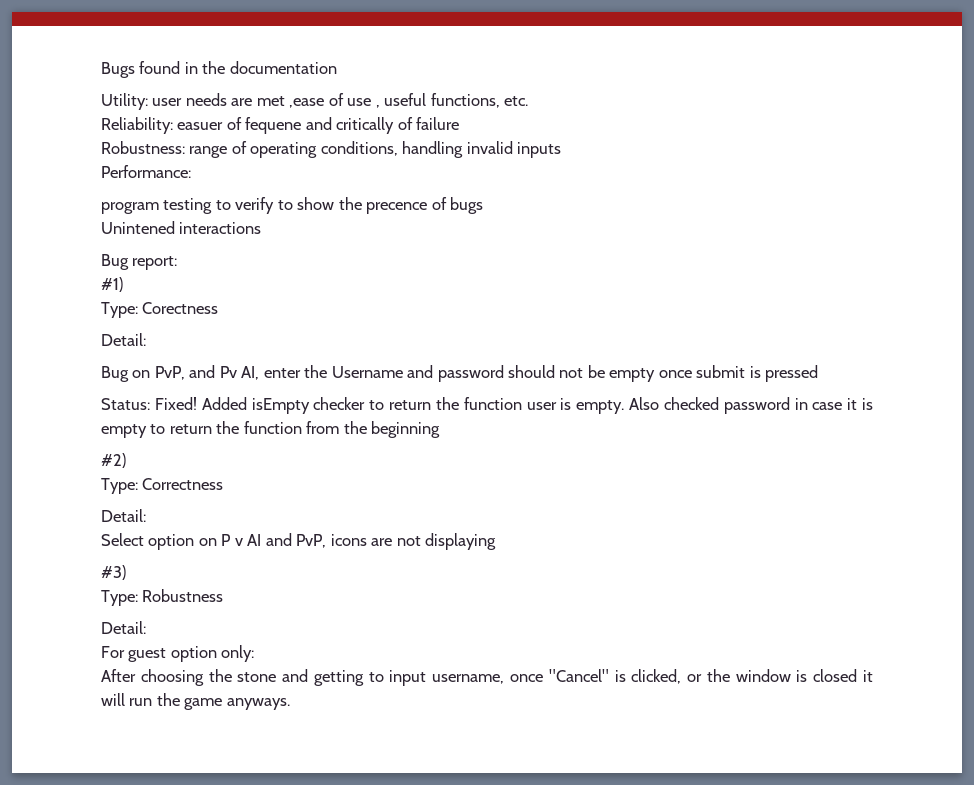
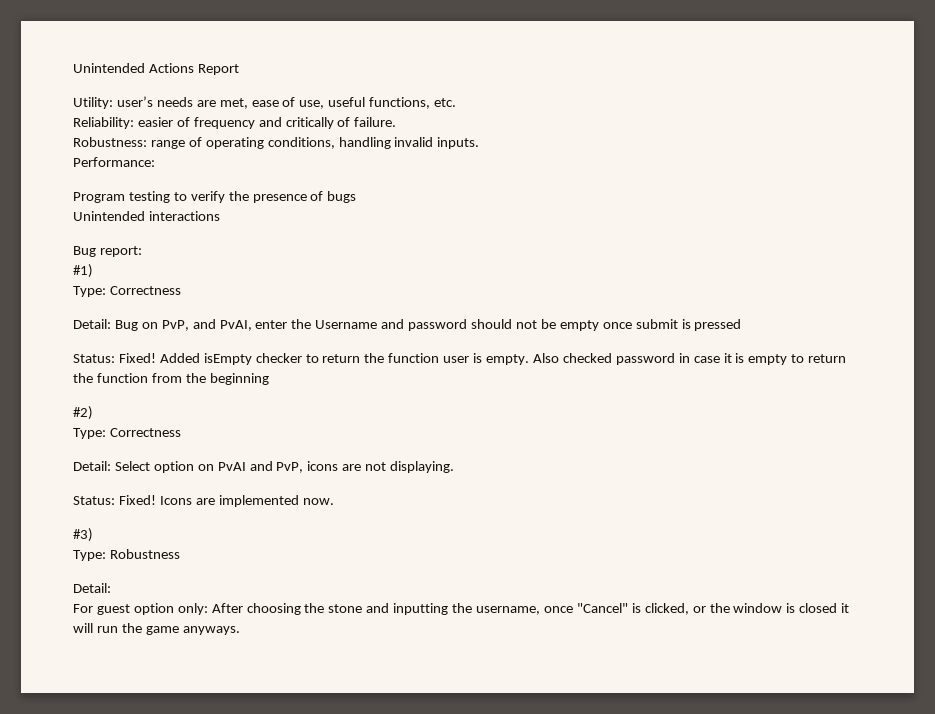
- Bugs found in the documentation
+ Unintended Actions Report
- Utility: user needs are met ,ease of use , useful functions, etc.
+ Utility: user’s needs are met, ease of use, useful functions, etc.
- Reliability: easuer of fequene and critically of failure
+ Reliability: easier of frequency and critically of failure.
- Robustness: range of operating conditions, handling invalid inputs
+ Robustness: range of operating conditions, handling invalid inputs.
- program testing to verify to show the precence of bugs
+ Program testing to verify the presence of bugs
- Unintened interactions
+ Unintended interactions
  #1)
- Type: Corectness
- Detail:
- Bug on PvP, and Pv AI, enter the Username and password should not be empty once submit is pressed
+ Type: Correctness
+ Detail: Bug on PvP, and PvAI, enter the Username and password should not be empty once submit is pressed
  #2)
  Type: Correctness
- Detail:
- Select option on P v AI and PvP, icons are not displaying
+ Detail: Select option on PvAI and PvP, icons are not displaying.
+ Status: Fixed! Icons are implemented now.
- For guest option only:
- After choosing the stone and getting to input username, once "Cancel" is clicked, or the window is closed it will run the game anyways.
+ For guest option only: After choosing the stone and inputting the username, once "Cancel" is clicked, or the window is closed it will run the game anyways.

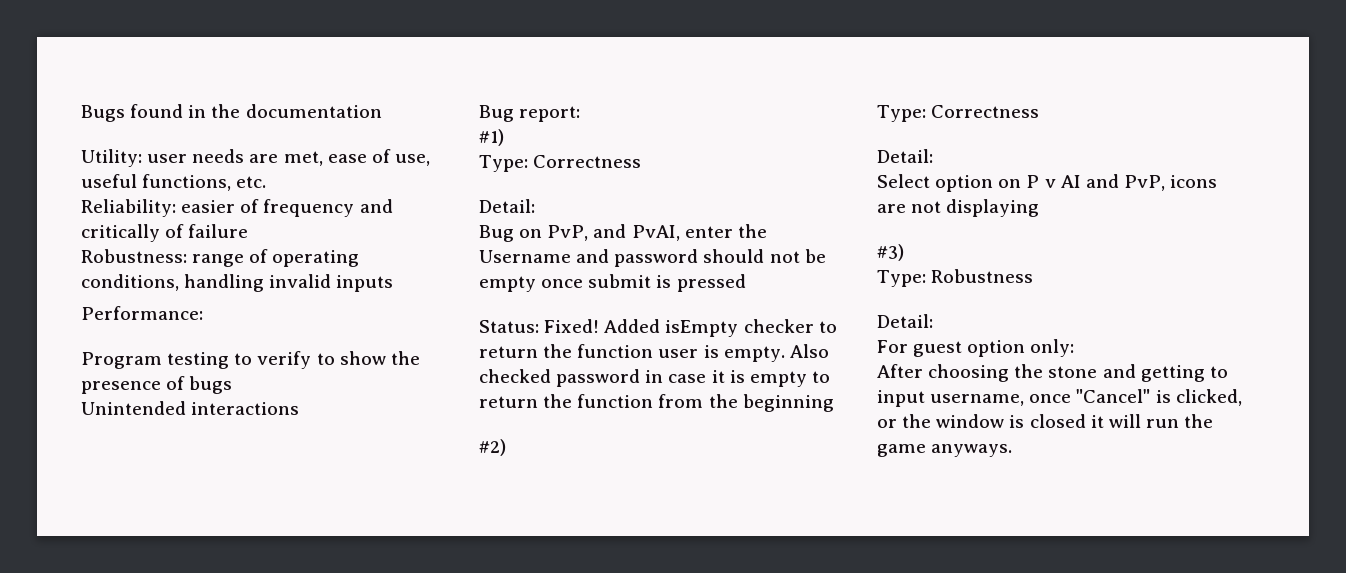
- Unintended Actions Report
+ Bugs found in the documentation
- Utility: user’s needs are met, ease of use, useful functions, etc.
+ Utility: user needs are met, ease of use, useful functions, etc.
- Reliability: easier of frequency and critically of failure.
+ Reliability: easier of frequency and critically of failure
- Robustness: range of operating conditions, handling invalid inputs.
+ Robustness: range of operating conditions, handling invalid inputs
- Program testing to verify the presence of bugs
+ Program testing to verify to show the presence of bugs
  #1)
  Type: Correctness
- Detail: Bug on PvP, and PvAI, enter the Username and password should not be empty once submit is pressed
+ Detail:
+ Bug on PvP, and PvAI, enter the Username and password should not be empty once submit is pressed
  #2)
  Type: Correctness
- Detail: Select option on PvAI and PvP, icons are not displaying.
- Status: Fixed! Icons are implemented now.
+ Detail:
+ Select option on P v AI and PvP, icons are not displaying
- For guest option only: After choosing the stone and inputting the username, once "Cancel" is clicked, or the window is closed it will run the game anyways.
+ For guest option only:
+ After choosing the stone and getting to input username, once "Cancel" is clicked, or the window is closed it will run the game anyways.

